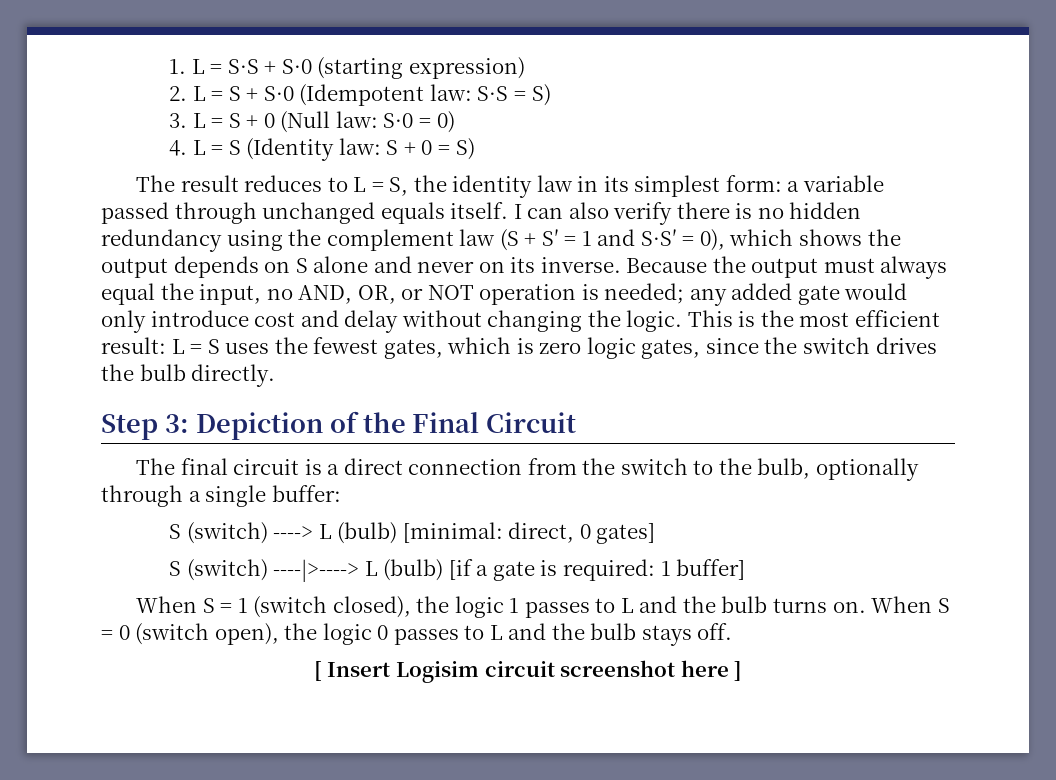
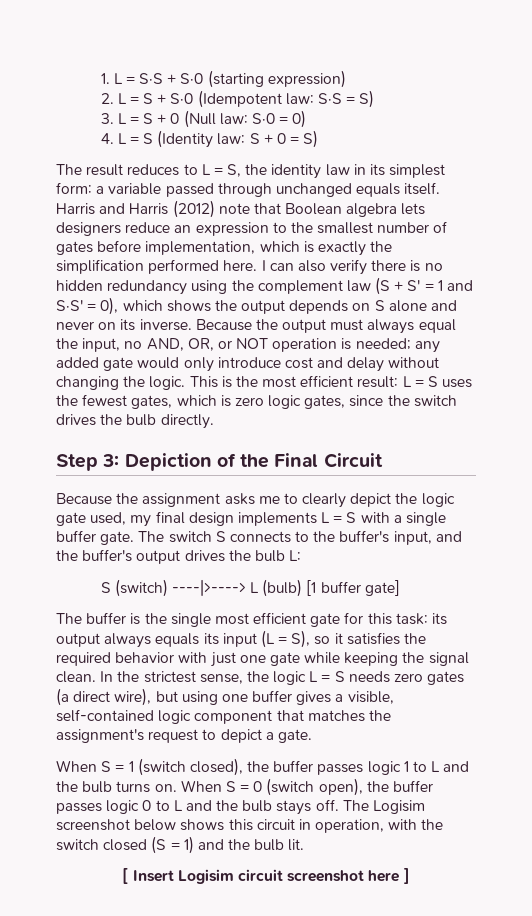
+ Harris and Harris (2012) note that Boolean algebra lets designers reduce an expression to the smallest number of gates before implementation, which is exactly the simplification performed here.
- The final circuit is a direct connection from the switch to the bulb, optionally through a single buffer:
- S (switch) ----> L (bulb) [minimal: direct, 0 gates]
+ Because the assignment asks me to clearly depict the logic gate used, my final design implements L = S with a single buffer gate. The switch S connects to the buffer's input, and the buffer's output drives the bulb L:
- S (switch) ----|>----> L (bulb) [if a gate is required: 1 buffer]
+ S (switch) ----|>----> L (bulb) [1 buffer gate]
+ The buffer is the single most efficient gate for this task: its output always equals its input (L = S), so it satisfies the required behavior with just one gate while keeping the signal clean. In the strictest sense, the logic L = S needs zero gates (a direct wire), but using one buffer gives a visible, self-contained logic component that matches the assignment's request to depict a gate.
- When S = 1 (switch closed), the logic 1 passes to L and the bulb turns on.
+ When S = 1 (switch closed), the buffer passes logic 1 to L and the bulb turns on.
- When S = 0 (switch open), the logic 0 passes to L and the bulb stays off.
+ When S = 0 (switch open), the buffer passes logic 0 to L and the bulb stays off. The Logisim screenshot below shows this circuit in operation, with the switch closed (S = 1) and the bulb lit.

